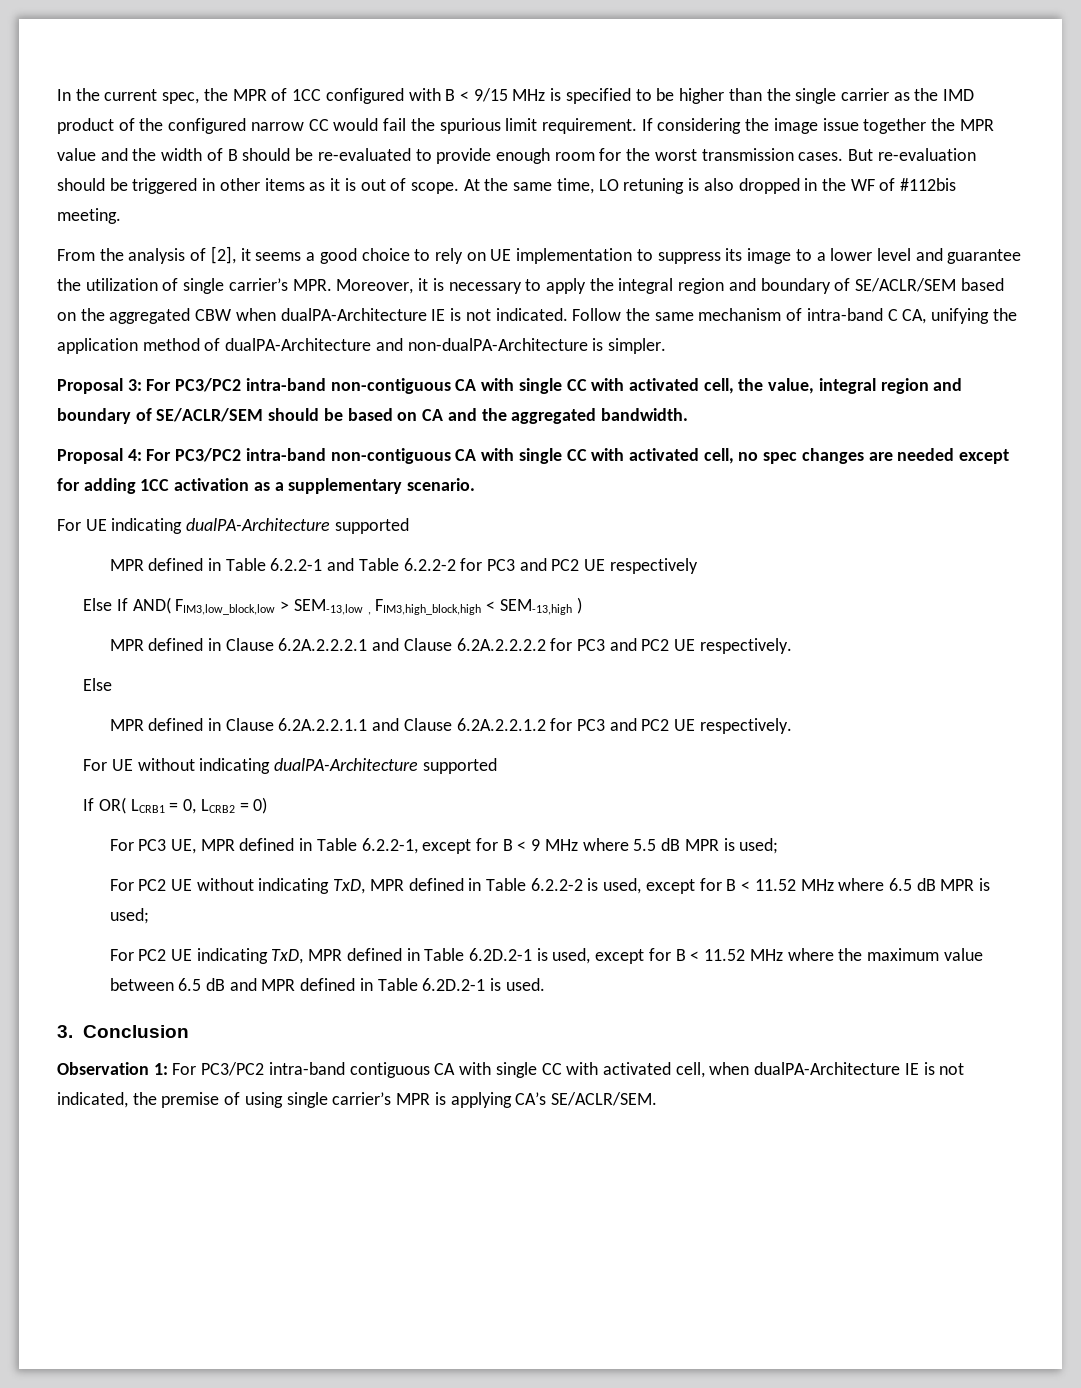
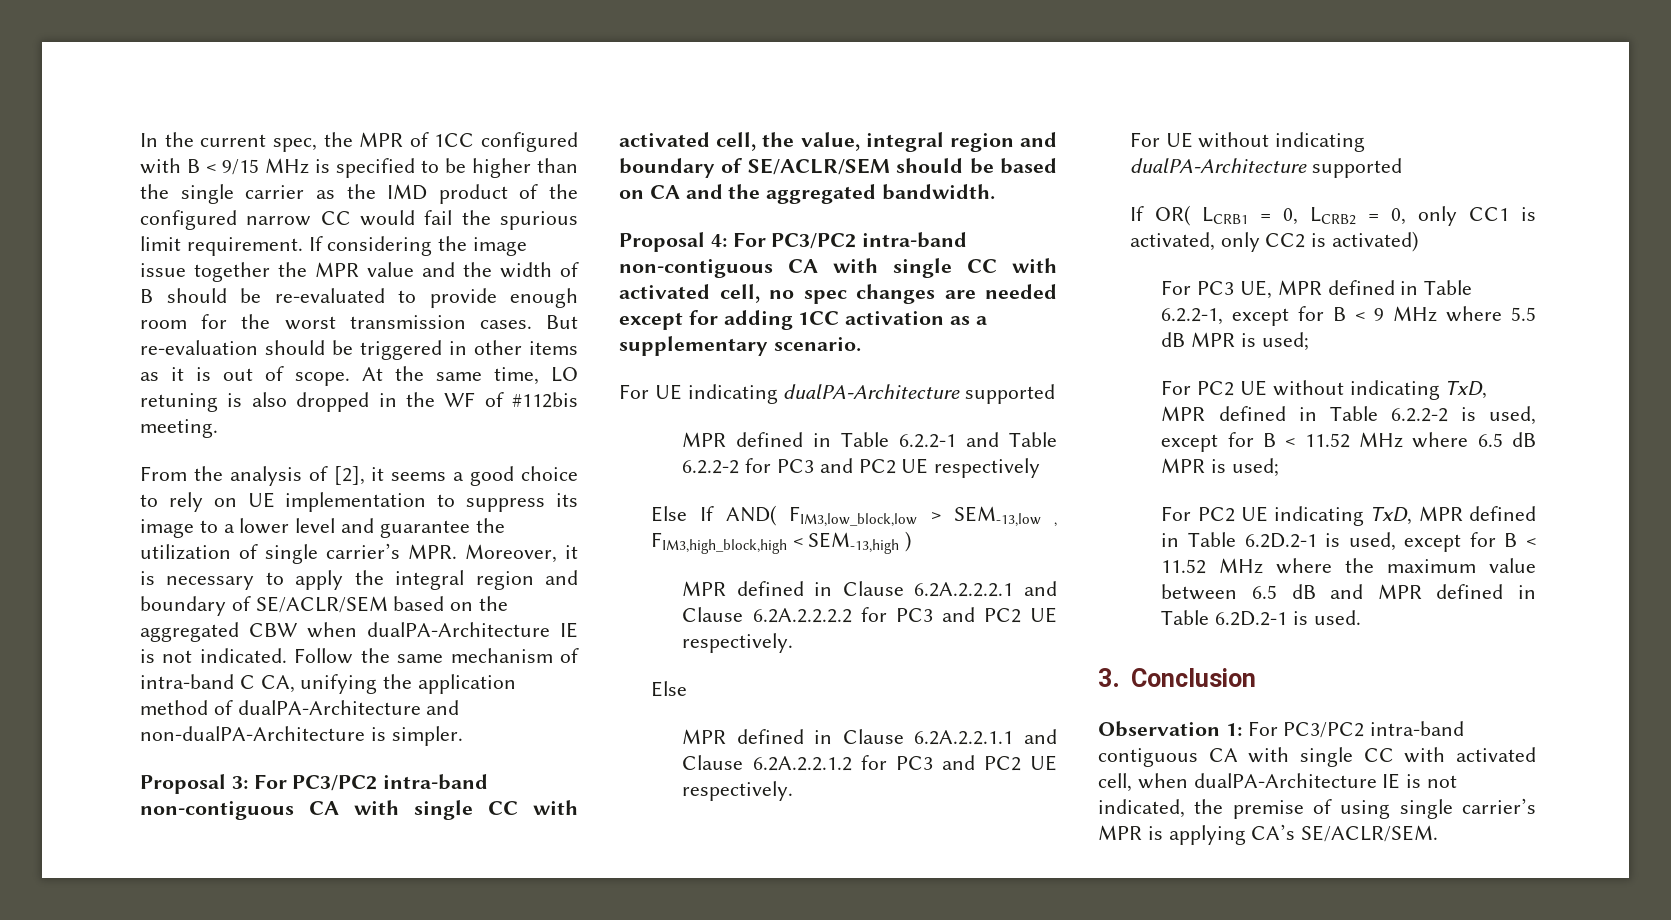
- If OR( LCRB1 = 0, LCRB2 = 0)
+ If OR( LCRB1 = 0, LCRB2 = 0, only CC1 is activated, only CC2 is activated)

